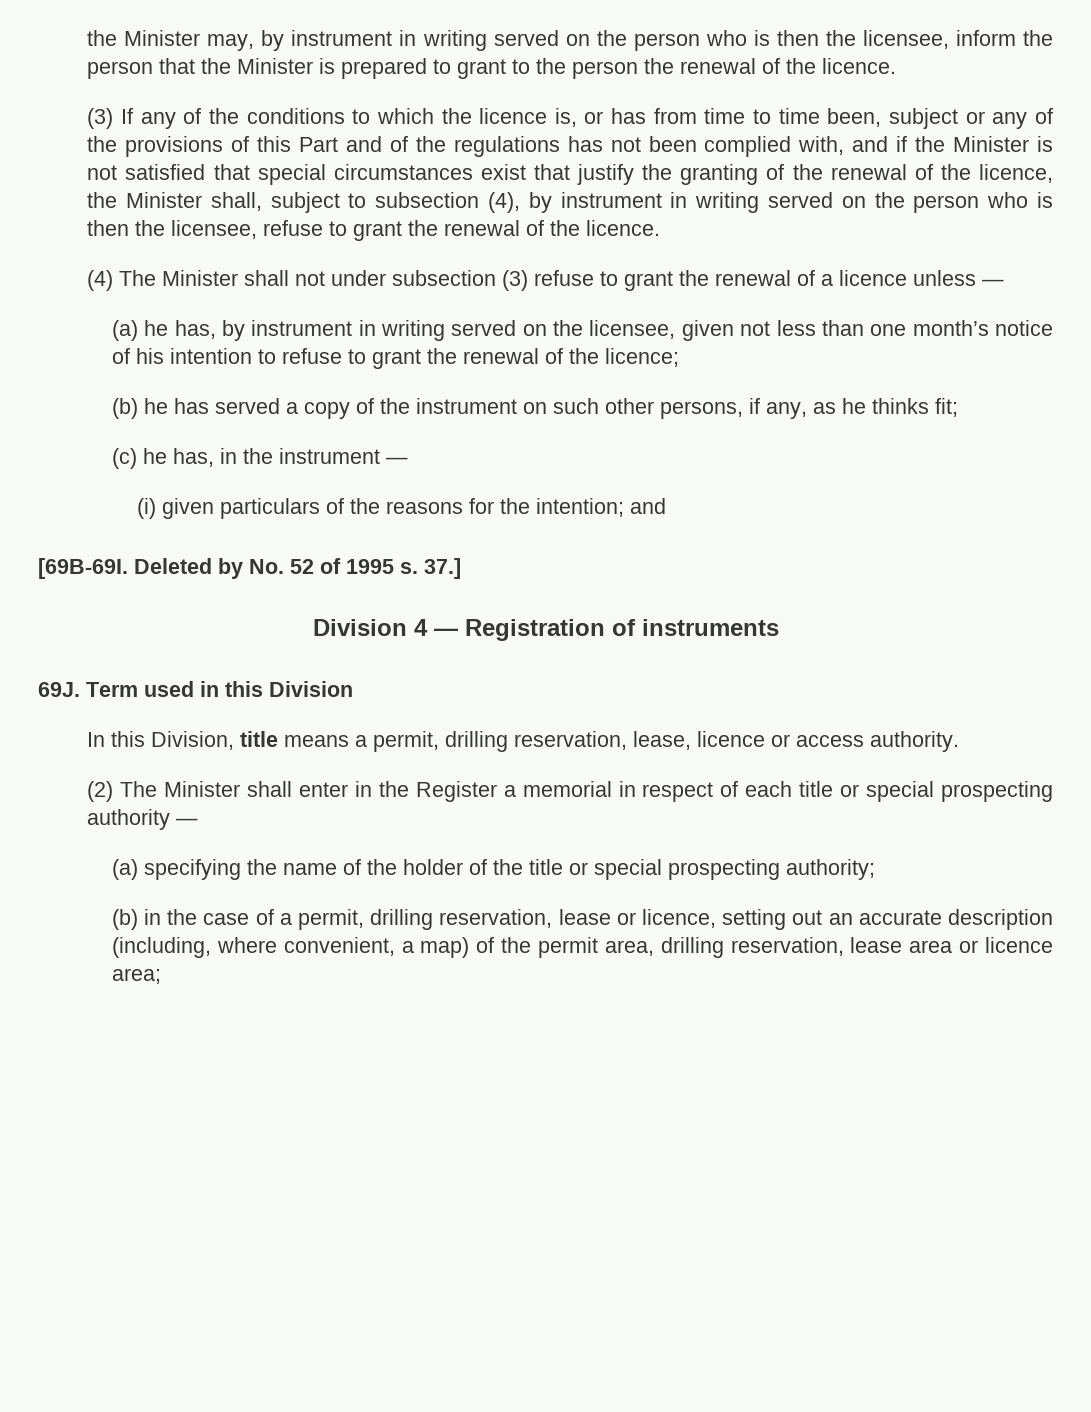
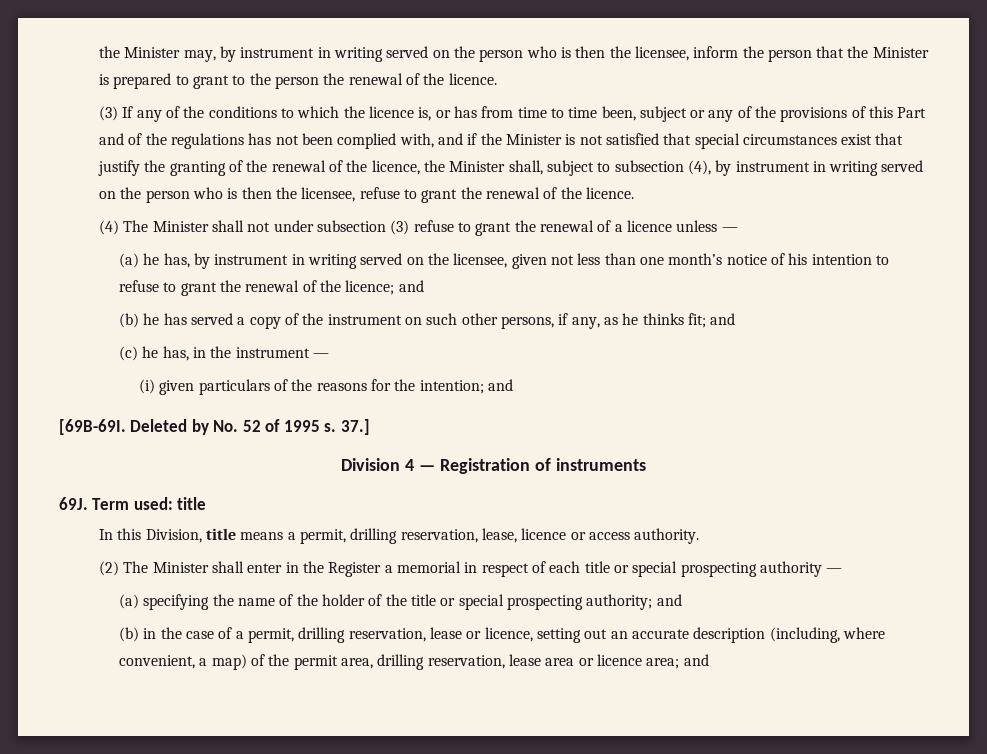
- (a) he has, by instrument in writing served on the licensee, given not less than one month’s notice of his intention to refuse to grant the renewal of the licence;
+ (a) he has, by instrument in writing served on the licensee, given not less than one month’s notice of his intention to refuse to grant the renewal of the licence; and
- (b) he has served a copy of the instrument on such other persons, if any, as he thinks fit;
+ (b) he has served a copy of the instrument on such other persons, if any, as he thinks fit; and
- Term used in this Division
+ Term used: title
- (a) specifying the name of the holder of the title or special prospecting authority;
+ (a) specifying the name of the holder of the title or special prospecting authority; and
- (b) in the case of a permit, drilling reservation, lease or licence, setting out an accurate description (including, where convenient, a map) of the permit area, drilling reservation, lease area or licence area;
+ (b) in the case of a permit, drilling reservation, lease or licence, setting out an accurate description (including, where convenient, a map) of the permit area, drilling reservation, lease area or licence area; and

